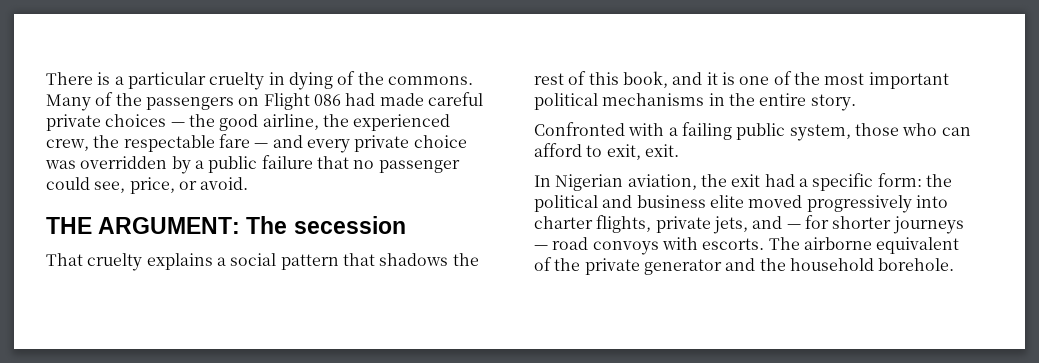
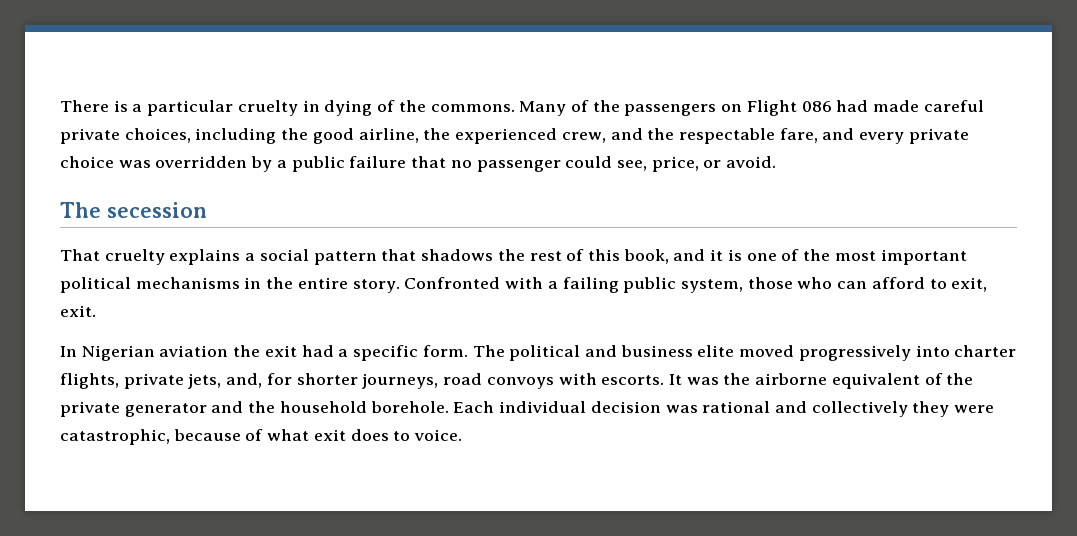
- Many of the passengers on Flight 086 had made careful private choices — the good airline, the experienced crew, the respectable fare — and every private choice was overridden by a public failure that no passenger could see, price, or avoid.
+ Many of the passengers on Flight 086 had made careful private choices, including the good airline, the experienced crew, and the respectable fare, and every private choice was overridden by a public failure that no passenger could see, price, or avoid.
- THE ARGUMENT: The secession
+ The secession
- That cruelty explains a social pattern that shadows the rest of this book, and it is one of the most important political mechanisms in the entire story.
- Confronted with a failing public system, those who can afford to exit, exit.
+ That cruelty explains a social pattern that shadows the rest of this book, and it is one of the most important political mechanisms in the entire story. Confronted with a failing public system, those who can afford to exit, exit.
- In Nigerian aviation, the exit had a specific form: the political and business elite moved progressively into charter flights, private jets, and — for shorter journeys — road convoys with escorts.
+ In Nigerian aviation the exit had a specific form. The political and business elite moved progressively into charter flights, private jets, and, for shorter journeys, road convoys with escorts.
- The airborne equivalent of the private generator and the household borehole.
+ It was the airborne equivalent of the private generator and the household borehole.
+ Each individual decision was rational and collectively they were catastrophic, because of what exit does to voice.

